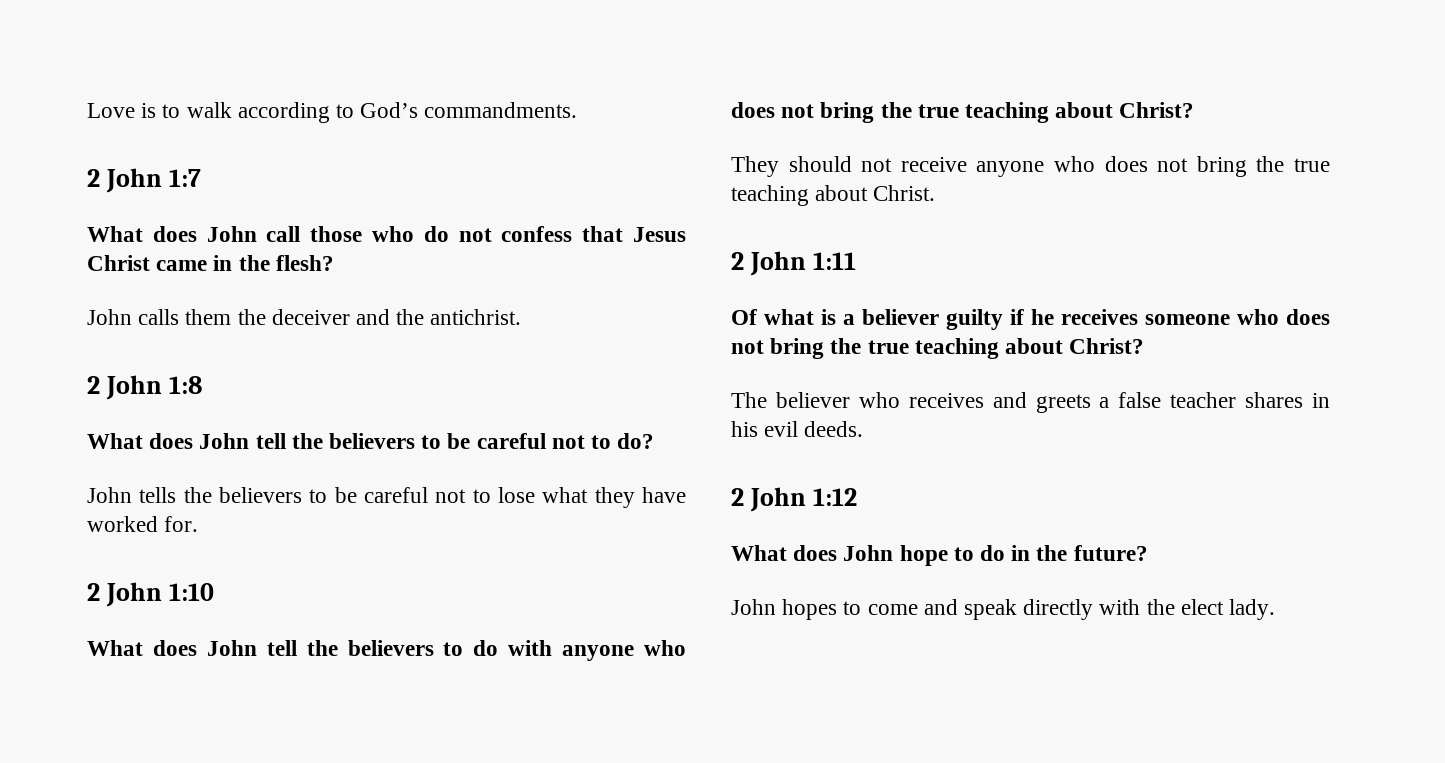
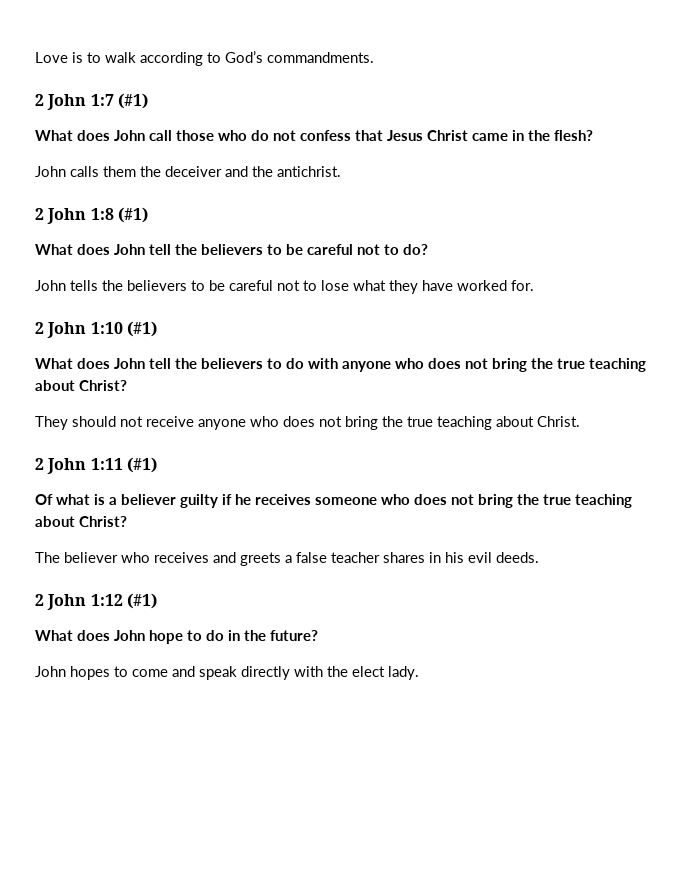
- 2 John 1:7
+ 2 John 1:7 (#1)
- 2 John 1:8
+ 2 John 1:8 (#1)
- 2 John 1:10
+ 2 John 1:10 (#1)
- 2 John 1:11
+ 2 John 1:11 (#1)
- 2 John 1:12
+ 2 John 1:12 (#1)

